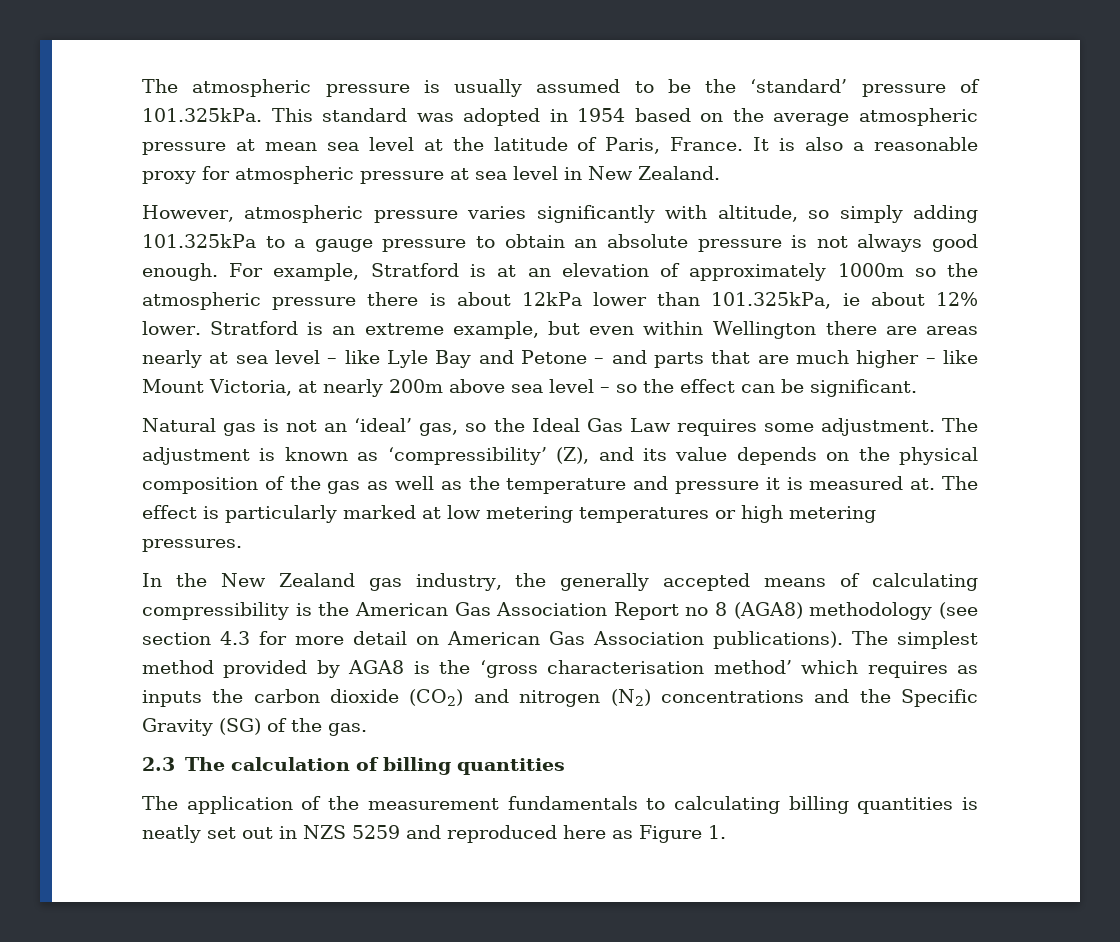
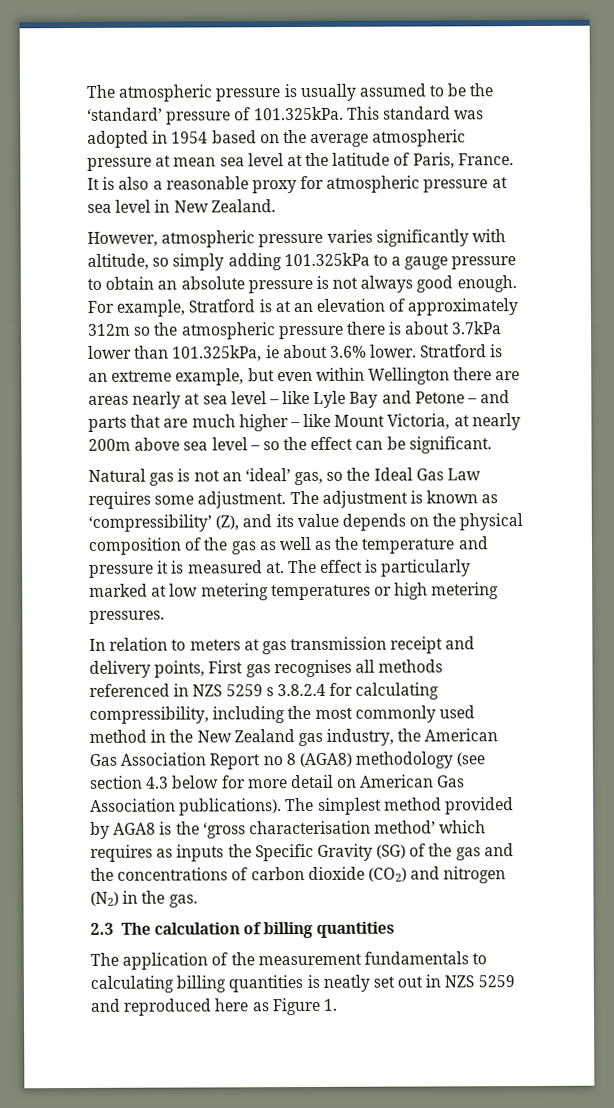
- For example, Stratford is at an elevation of approximately 1000m so the atmospheric pressure there is about 12kPa lower than 101.325kPa, ie about 12% lower.
+ For example, Stratford is at an elevation of approximately 312m so the atmospheric pressure there is about 3.7kPa lower than 101.325kPa, ie about 3.6% lower.
- In the New Zealand gas industry, the generally accepted means of calculating compressibility is the American Gas Association Report no 8 (AGA8) methodology (see section 4.3 for more detail on American Gas Association publications).
+ In relation to meters at gas transmission receipt and delivery points, First gas recognises all methods referenced in NZS 5259 s 3.8.2.4 for calculating compressibility, including the most commonly used method in the New Zealand gas industry, the American Gas Association Report no 8 (AGA8) methodology (see section 4.3 below for more detail on American Gas Association publications).
- The simplest method provided by AGA8 is the ‘gross characterisation method’ which requires as inputs the carbon dioxide (CO2) and nitrogen (N2) concentrations and the Specific Gravity (SG) of the gas.
+ The simplest method provided by AGA8 is the ‘gross characterisation method’ which requires as inputs the Specific Gravity (SG) of the gas and the concentrations of carbon dioxide (CO2) and nitrogen (N2) in the gas.

